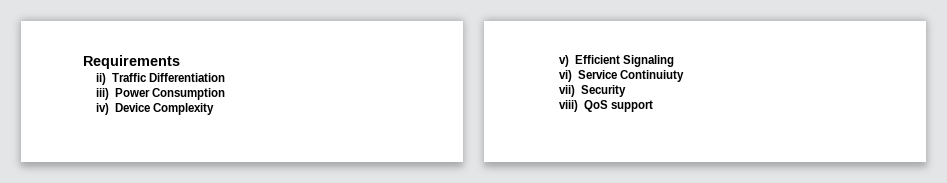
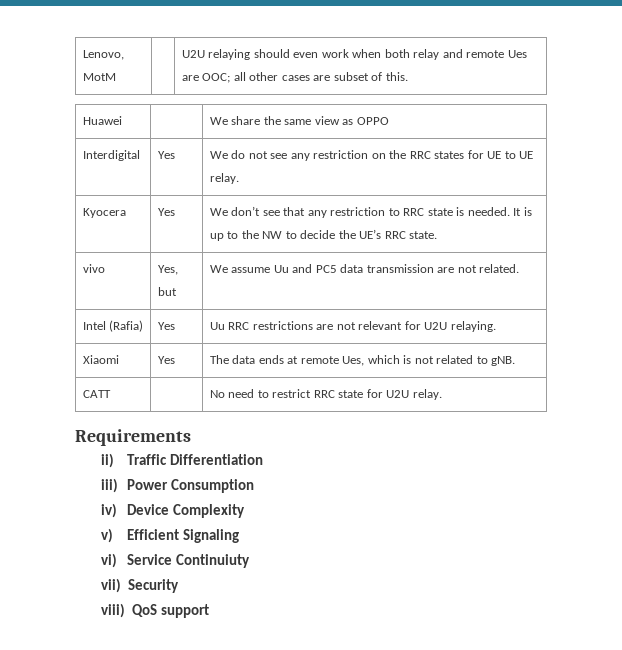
+ Lenovo, MotM | | U2U relaying should even work when both relay and remote Ues are OOC; all other cases are subset of this.
+ Huawei | | We share the same view as OPPO
+ Interdigital | Yes | We do not see any restriction on the RRC states for UE to UE relay.
+ Kyocera | Yes | We don’t see that any restriction to RRC state is needed. It is up to the NW to decide the UE’s RRC state.
+ vivo | Yes, but | We assume Uu and PC5 data transmission are not related.
+ Intel (Rafia) | Yes | Uu RRC restrictions are not relevant for U2U relaying.
+ Xiaomi | Yes | The data ends at remote Ues, which is not related to gNB.
+ CATT | | No need to restrict RRC state for U2U relay.

